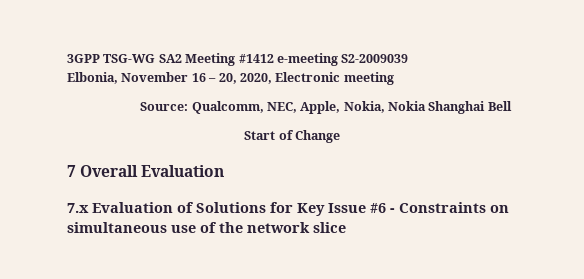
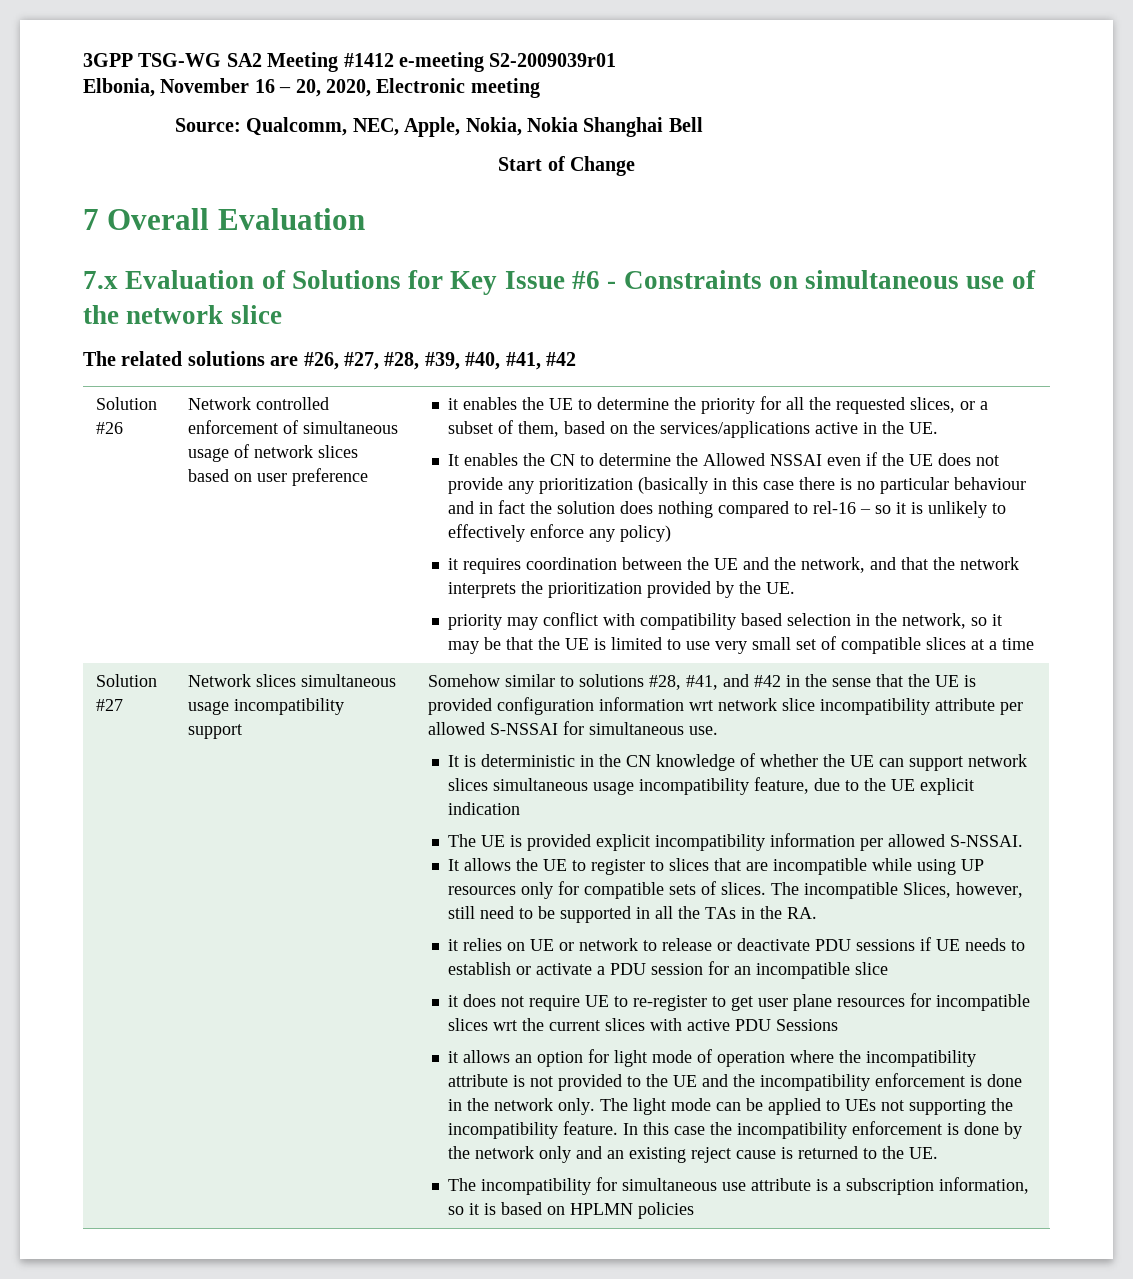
- 3GPP TSG-WG SA2 Meeting #1412 e-meeting S2-2009039
+ 3GPP TSG-WG SA2 Meeting #1412 e-meeting S2-2009039r01
+ The related solutions are #26, #27, #28, #39, #40, #41, #42
+ Solution #26 | Network controlled enforcement of simultaneous usage of network slices based on user preference | it enables the UE to determine the priority for all the requested slices, or a subset of them, based on the services/applications active in the UE.
+ It enables the CN to determine the Allowed NSSAI even if the UE does not provide any prioritization (basically in this case there is no particular behaviour and in fact the solution does nothing compared to rel-16 – so it is unlikely to effectively enforce any policy)
+ it requires coordination between the UE and the network, and that the network interprets the prioritization provided by the UE.
+ priority may conflict with compatibility based selection in the network, so it may be that the UE is limited to use very small set of compatible slices at a time
+ Solution #27 | Network slices simultaneous usage incompatibility support | Somehow similar to solutions #28, #41, and #42 in the sense that the UE is provided configuration information wrt network slice incompatibility attribute per allowed S-NSSAI for simultaneous use.
+ It is deterministic in the CN knowledge of whether the UE can support network slices simultaneous usage incompatibility feature, due to the UE explicit indication
+ The UE is provided explicit incompatibility information per allowed S-NSSAI.
+ It allows the UE to register to slices that are incompatible while using UP resources only for compatible sets of slices. The incompatible Slices, however, still need to be supported in all the TAs in the RA.
+ it relies on UE or network to release or deactivate PDU sessions if UE needs to establish or activate a PDU session for an incompatible slice
+ it does not require UE to re-register to get user plane resources for incompatible slices wrt the current slices with active PDU Sessions
+ it allows an option for light mode of operation where the incompatibility attribute is not provided to the UE and the incompatibility enforcement is done in the network only. The light mode can be applied to UEs not supporting the incompatibility feature. In this case the incompatibility enforcement is done by the network only and an existing reject cause is returned to the UE.
+ The incompatibility for simultaneous use attribute is a subscription information, so it is based on HPLMN policies

